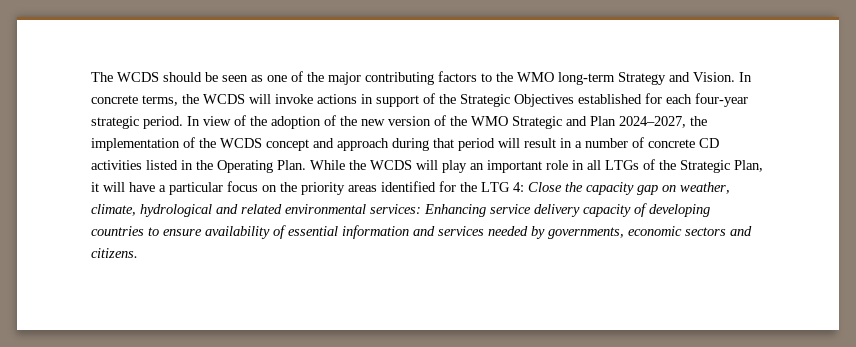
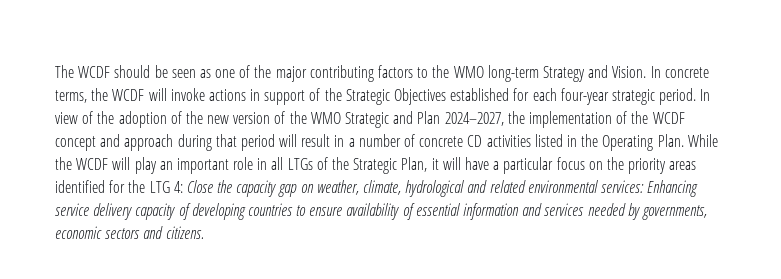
- The WCDS should be seen as one of the major contributing factors to the WMO long-term Strategy and Vision.
+ The WCDF should be seen as one of the major contributing factors to the WMO long-term Strategy and Vision.
- In concrete terms, the WCDS will invoke actions in support of the Strategic Objectives established for each four-year strategic period.
+ In concrete terms, the WCDF will invoke actions in support of the Strategic Objectives established for each four-year strategic period.
- In view of the adoption of the new version of the WMO Strategic and Plan 2024–2027, the implementation of the WCDS concept and approach during that period will result in a number of concrete CD activities listed in the Operating Plan.
+ In view of the adoption of the new version of the WMO Strategic and Plan 2024–2027, the implementation of the WCDF concept and approach during that period will result in a number of concrete CD activities listed in the Operating Plan.
- While the WCDS will play an important role in all LTGs of the Strategic Plan, it will have a particular focus on the priority areas identified for the LTG 4:
+ While the WCDF will play an important role in all LTGs of the Strategic Plan, it will have a particular focus on the priority areas identified for the LTG 4:

